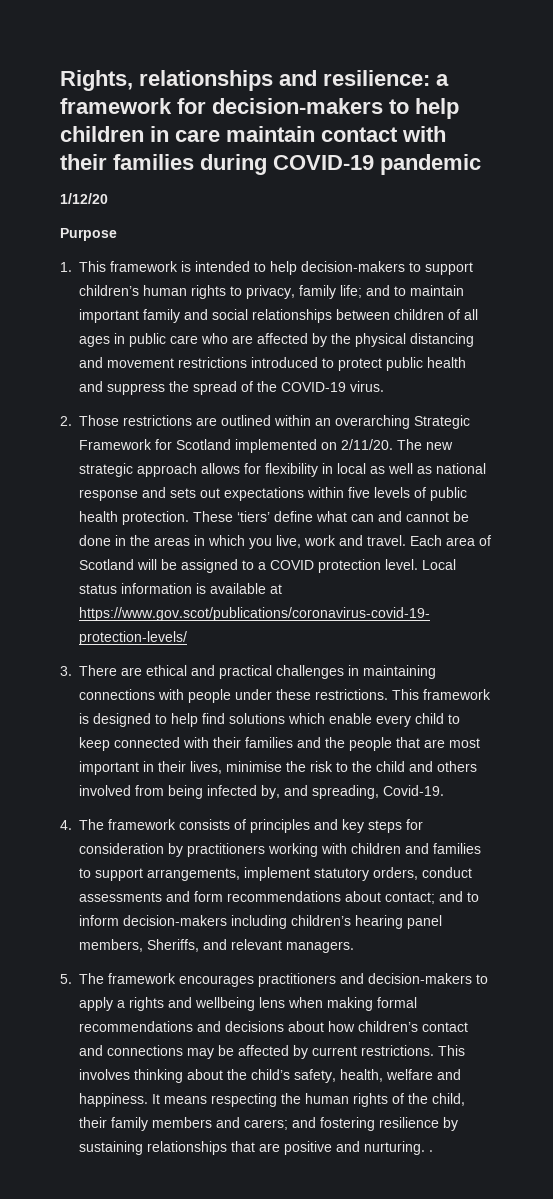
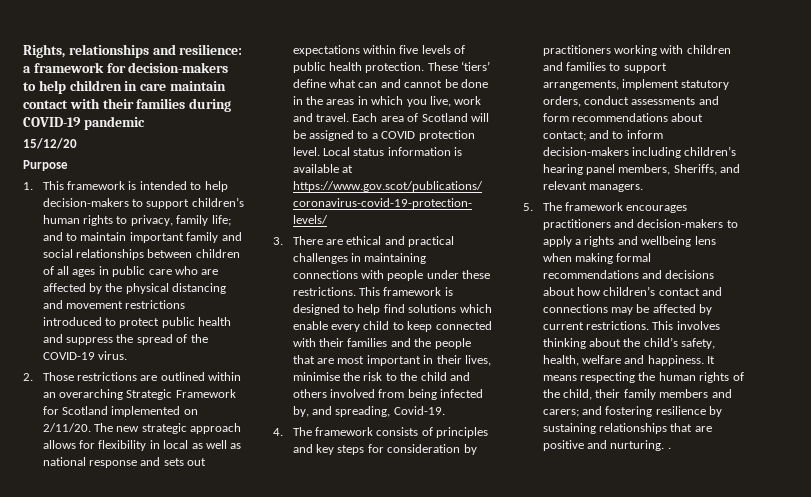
- 1/12/20
+ 15/12/20

